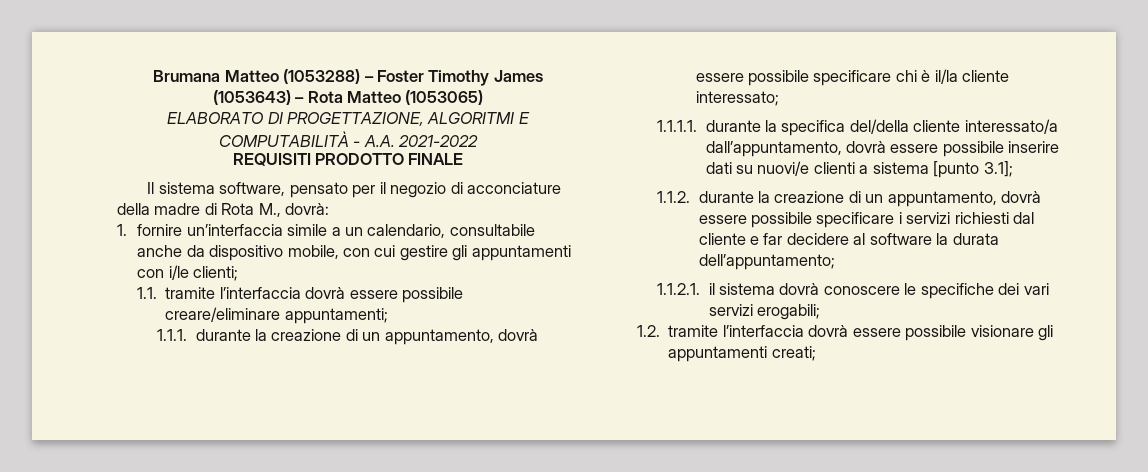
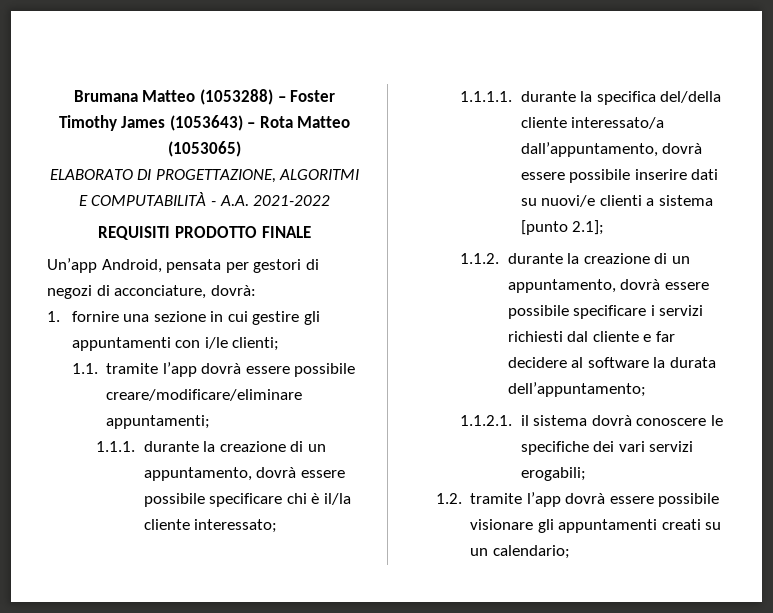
- Il sistema software, pensato per il negozio di acconciature della madre di Rota M., dovrà:
- 1. fornire un’interfaccia simile a un calendario, consultabile anche da dispositivo mobile, con cui gestire gli appuntamenti con i/le clienti;
+ Un’app Android, pensata per gestori di negozi di acconciature, dovrà:
+ 1. fornire una sezione in cui gestire gli appuntamenti con i/le clienti;
- 1.1. tramite l’interfaccia dovrà essere possibile creare/eliminare appuntamenti;
+ 1.1. tramite l’app dovrà essere possibile creare/modificare/eliminare appuntamenti;
- 1.1.1.1. durante la specifica del/della cliente interessato/a dall’appuntamento, dovrà essere possibile inserire dati su nuovi/e clienti a sistema [punto 3.1];
+ 1.1.1.1. durante la specifica del/della cliente interessato/a dall’appuntamento, dovrà essere possibile inserire dati su nuovi/e clienti a sistema [punto 2.1];
- 1.2. tramite l’interfaccia dovrà essere possibile visionare gli appuntamenti creati;
+ 1.2. tramite l’app dovrà essere possibile visionare gli appuntamenti creati su un calendario;

